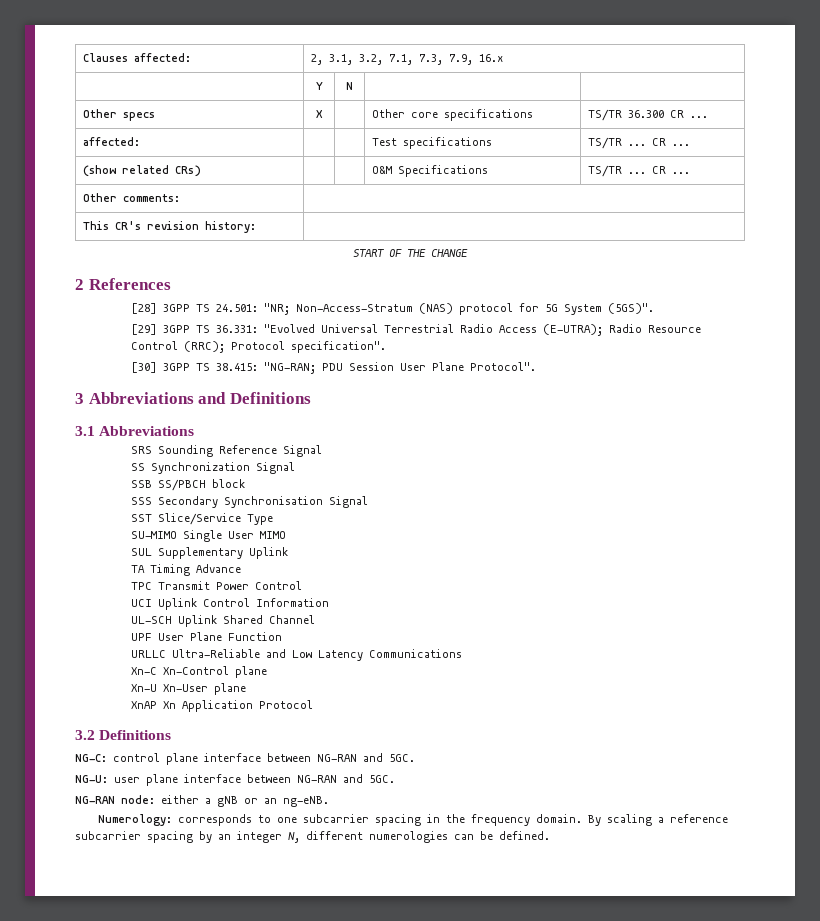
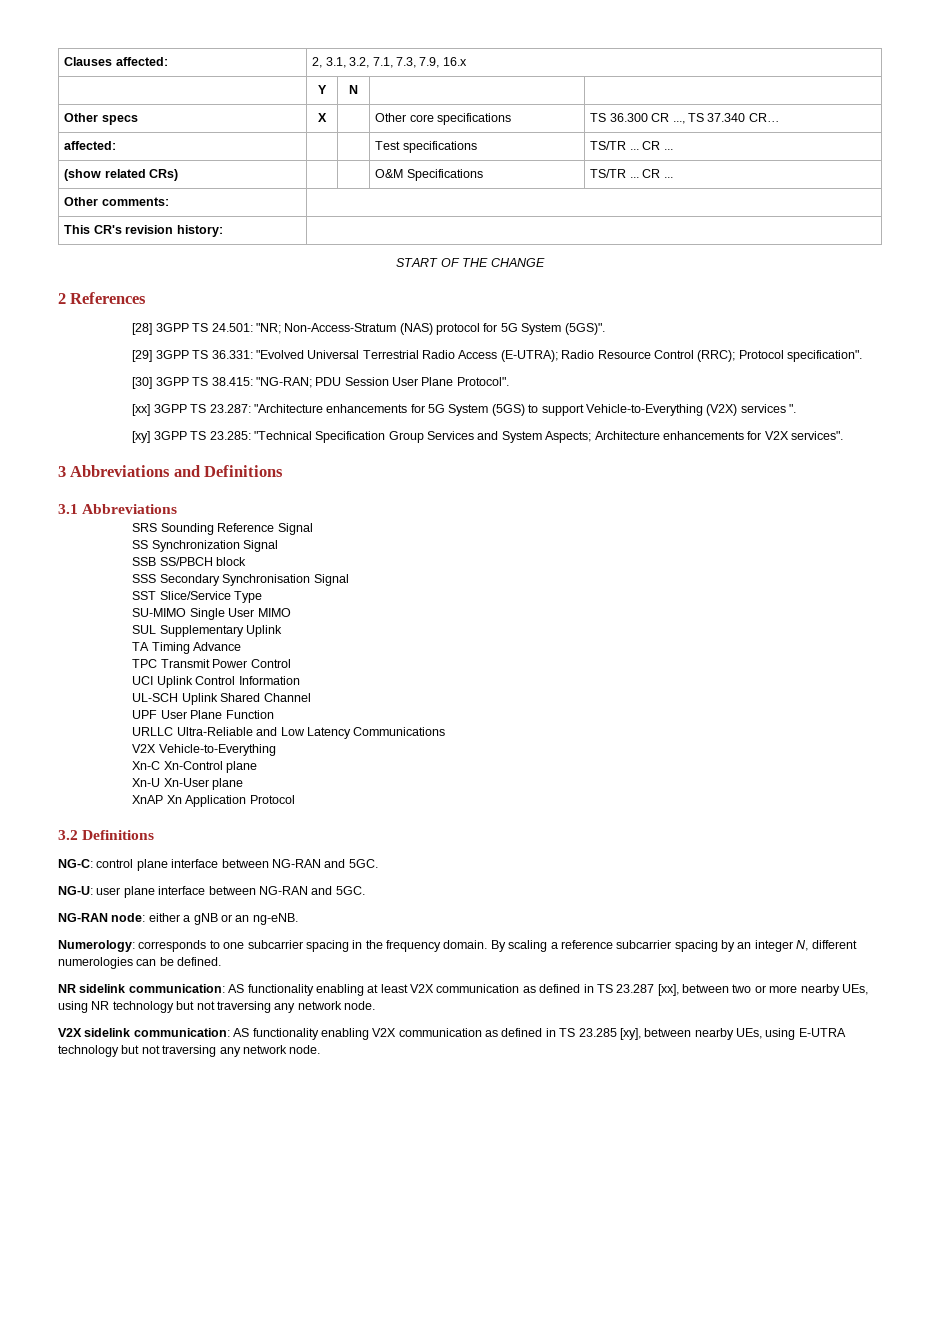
- Other specs | X | | Other core specifications | TS/TR 36.300 CR ...
+ Other specs | X | | Other core specifications | TS 36.300 CR ..., TS 37.340 CR…
+ [xx] 3GPP TS 23.287: "Architecture enhancements for 5G System (5GS) to support Vehicle-to-Everything (V2X) services ".
+ [xy] 3GPP TS 23.285: "Technical Specification Group Services and System Aspects; Architecture enhancements for V2X services".
+ V2X Vehicle-to-Everything
+ NR sidelink communication: AS functionality enabling at least V2X communication as defined in TS 23.287 [xx], between two or more nearby UEs, using NR technology but not traversing any network node.
+ V2X sidelink communication: AS functionality enabling V2X communication as defined in TS 23.285 [xy], between nearby UEs, using E-UTRA technology but not traversing any network node.

